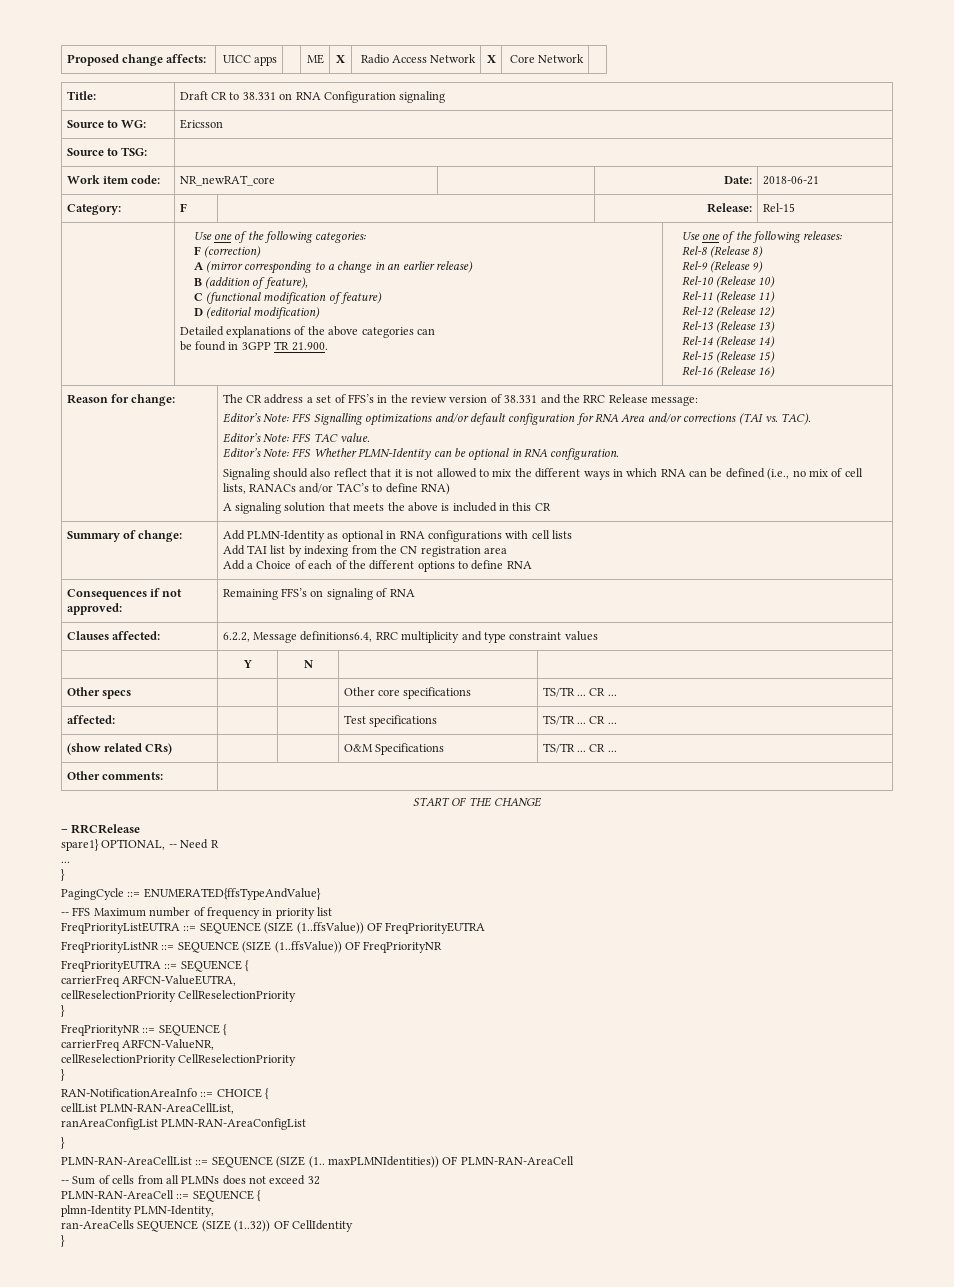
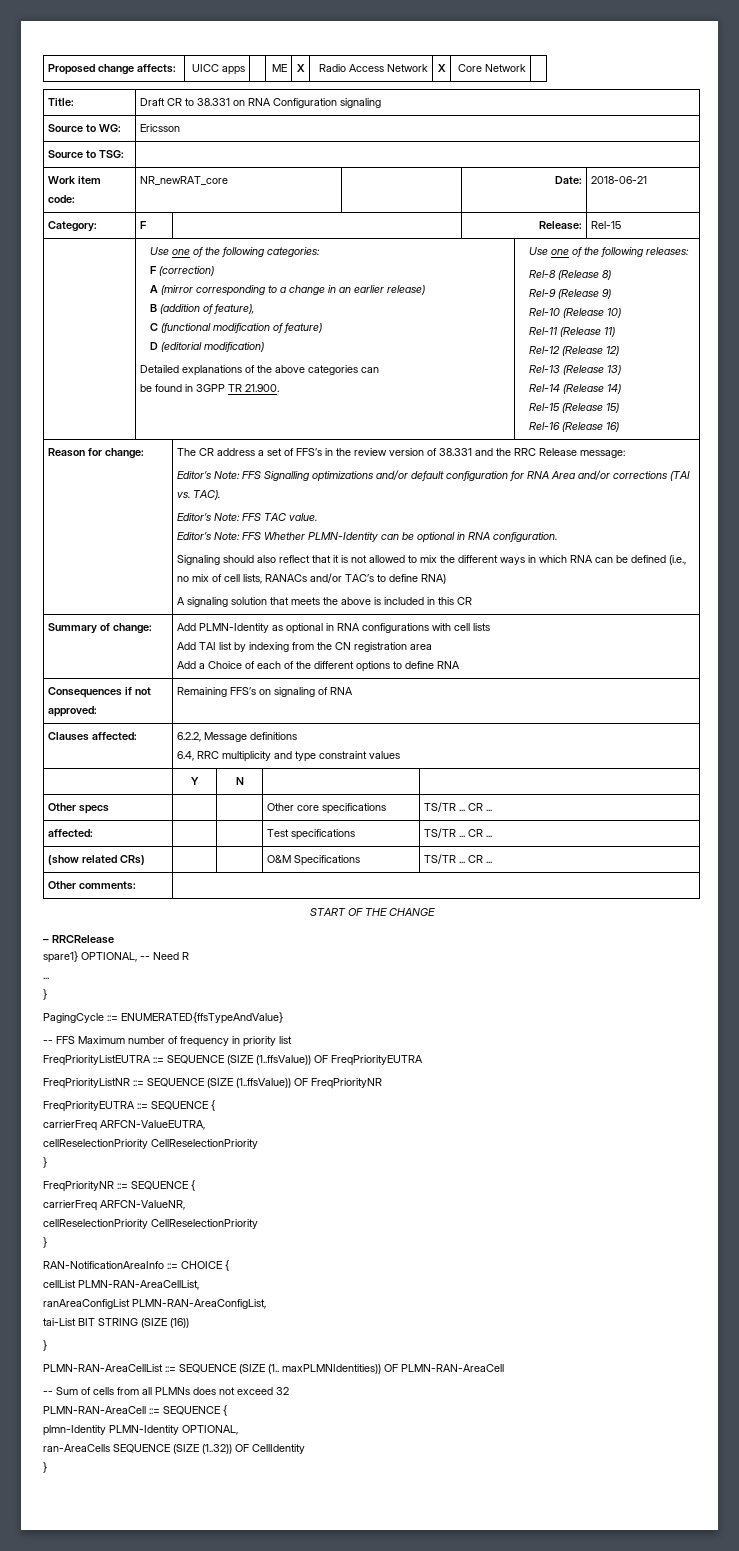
- Clauses affected: | 6.2.2, Message definitions6.4, RRC multiplicity and type constraint values
+ Clauses affected: | 6.2.2, Message definitions
+ 6.4, RRC multiplicity and type constraint values
- ranAreaConfigList PLMN-RAN-AreaConfigList
+ ranAreaConfigList PLMN-RAN-AreaConfigList,
+ tai-List BIT STRING (SIZE (16))
- plmn-Identity PLMN-Identity,
+ plmn-Identity PLMN-Identity OPTIONAL,

